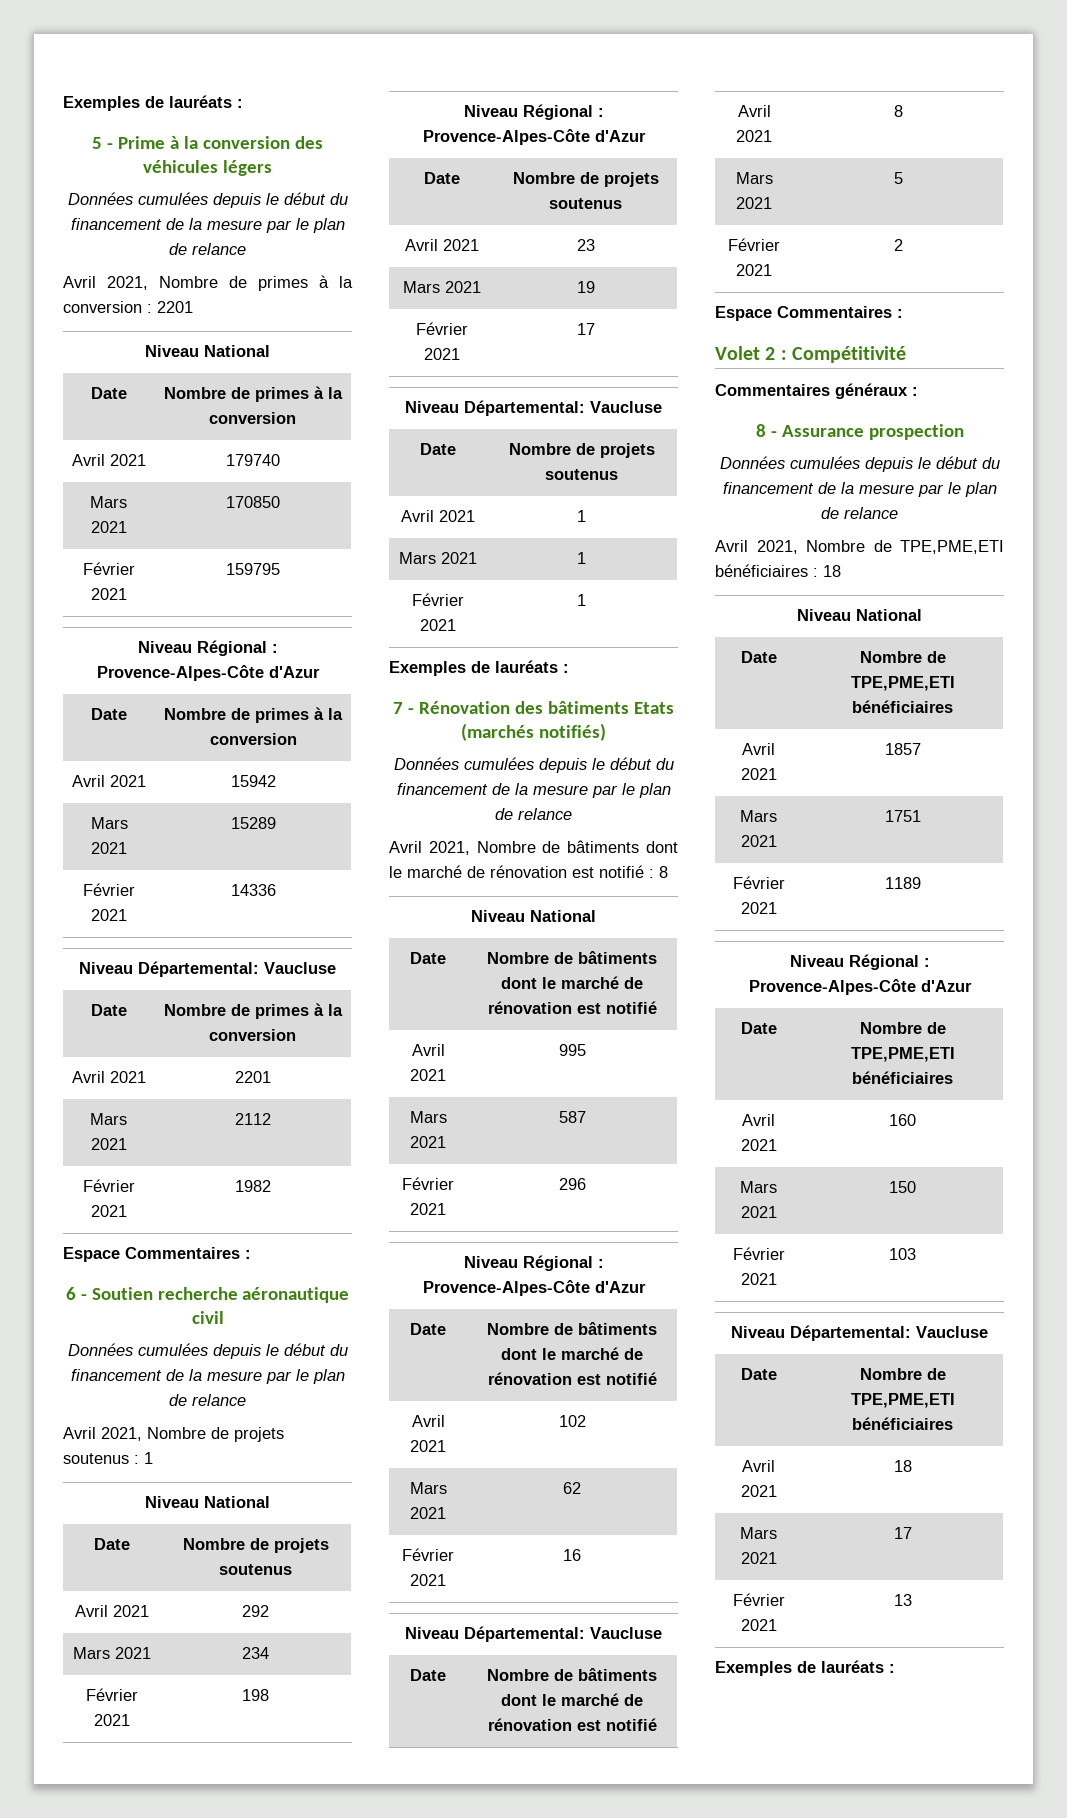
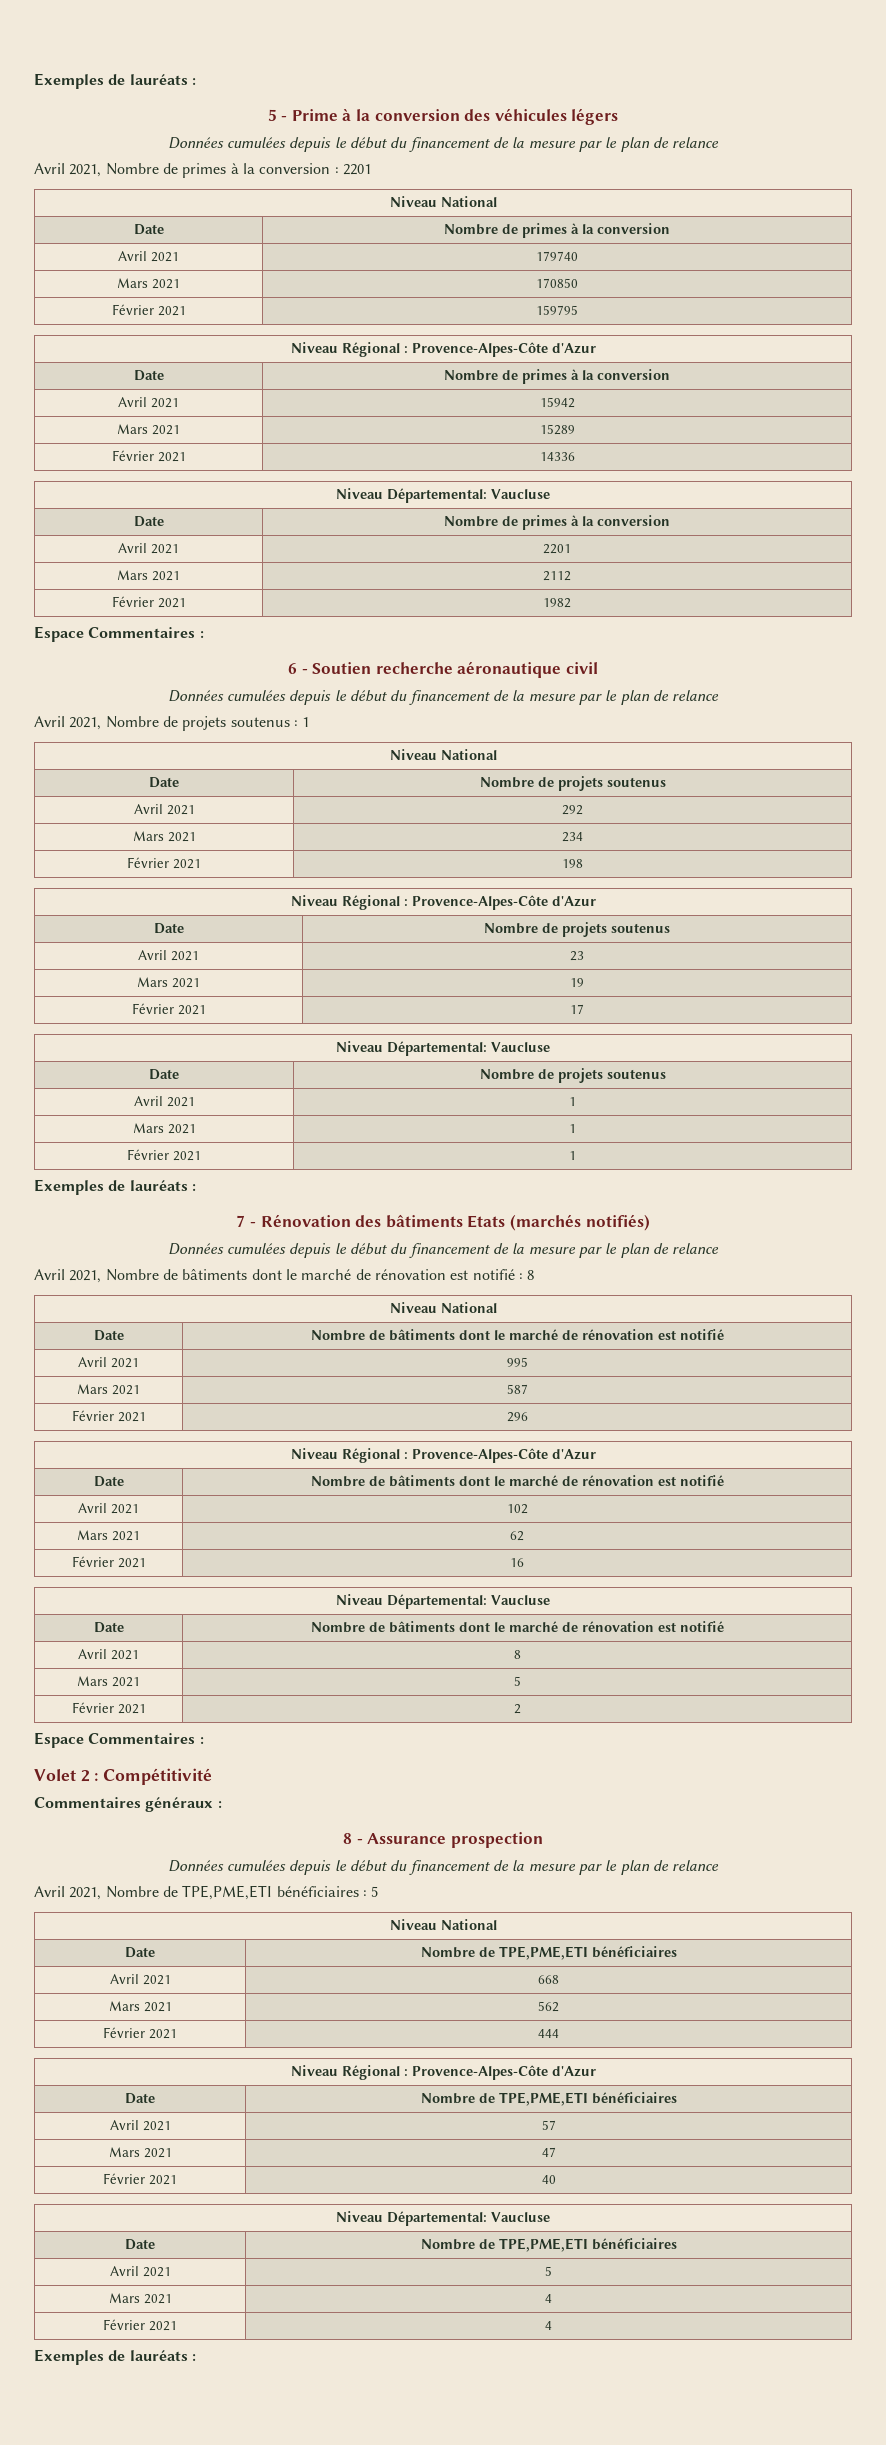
- Avril 2021, Nombre de TPE,PME,ETI bénéficiaires : 18
+ Avril 2021, Nombre de TPE,PME,ETI bénéficiaires : 5
- Avril 2021 | 1857
- Mars 2021 | 1751
- Février 2021 | 1189
+ Avril 2021 | 668
+ Mars 2021 | 562
+ Février 2021 | 444
- Avril 2021 | 160
- Mars 2021 | 150
- Février 2021 | 103
+ Avril 2021 | 57
+ Mars 2021 | 47
+ Février 2021 | 40
- Avril 2021 | 18
- Mars 2021 | 17
- Février 2021 | 13
+ Avril 2021 | 5
+ Mars 2021 | 4
+ Février 2021 | 4

